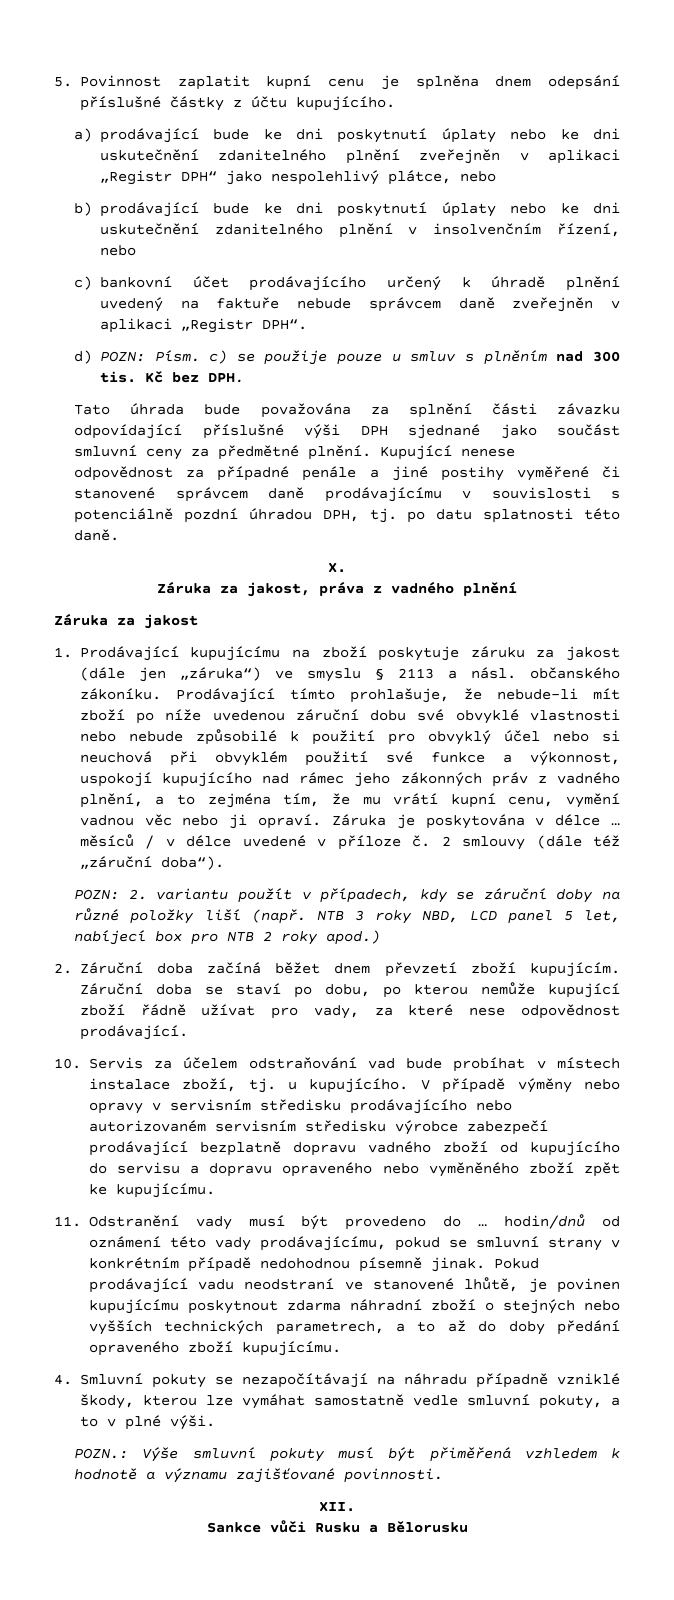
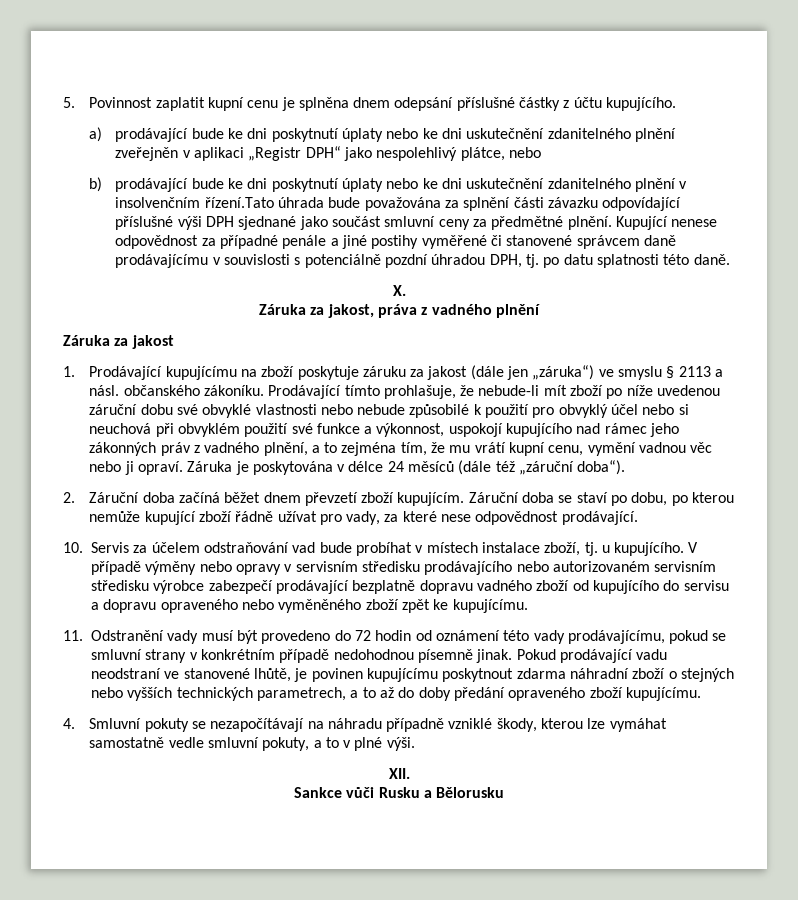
- b) prodávající bude ke dni poskytnutí úplaty nebo ke dni uskutečnění zdanitelného plnění v insolvenčním řízení, nebo
- c) bankovní účet prodávajícího určený k úhradě plnění uvedený na faktuře nebude správcem daně zveřejněn v aplikaci „Registr DPH“.
- d) POZN: Písm. c) se použije pouze u smluv s plněním nad 300 tis. Kč bez DPH.
- Tato úhrada bude považována za splnění části závazku odpovídající příslušné výši DPH sjednané jako součást smluvní ceny za předmětné plnění.
+ b) prodávající bude ke dni poskytnutí úplaty nebo ke dni uskutečnění zdanitelného plnění v insolvenčním řízení.Tato úhrada bude považována za splnění části závazku odpovídající příslušné výši DPH sjednané jako součást smluvní ceny za předmětné plnění.
- Záruka je poskytována v délce … měsíců / v délce uvedené v příloze č. 2 smlouvy (dále též „záruční doba“).
- POZN: 2. variantu použít v případech, kdy se záruční doby na různé položky liší (např. NTB 3 roky NBD, LCD panel 5 let, nabíjecí box pro NTB 2 roky apod.)
+ Záruka je poskytována v délce 24 měsíců (dále též „záruční doba“).
- 11. Odstranění vady musí být provedeno do … hodin/dnů od oznámení této vady prodávajícímu, pokud se smluvní strany v konkrétním případě nedohodnou písemně jinak.
+ 11. Odstranění vady musí být provedeno do 72 hodin od oznámení této vady prodávajícímu, pokud se smluvní strany v konkrétním případě nedohodnou písemně jinak.
- POZN.: Výše smluvní pokuty musí být přiměřená vzhledem k hodnotě a významu zajišťované povinnosti.

